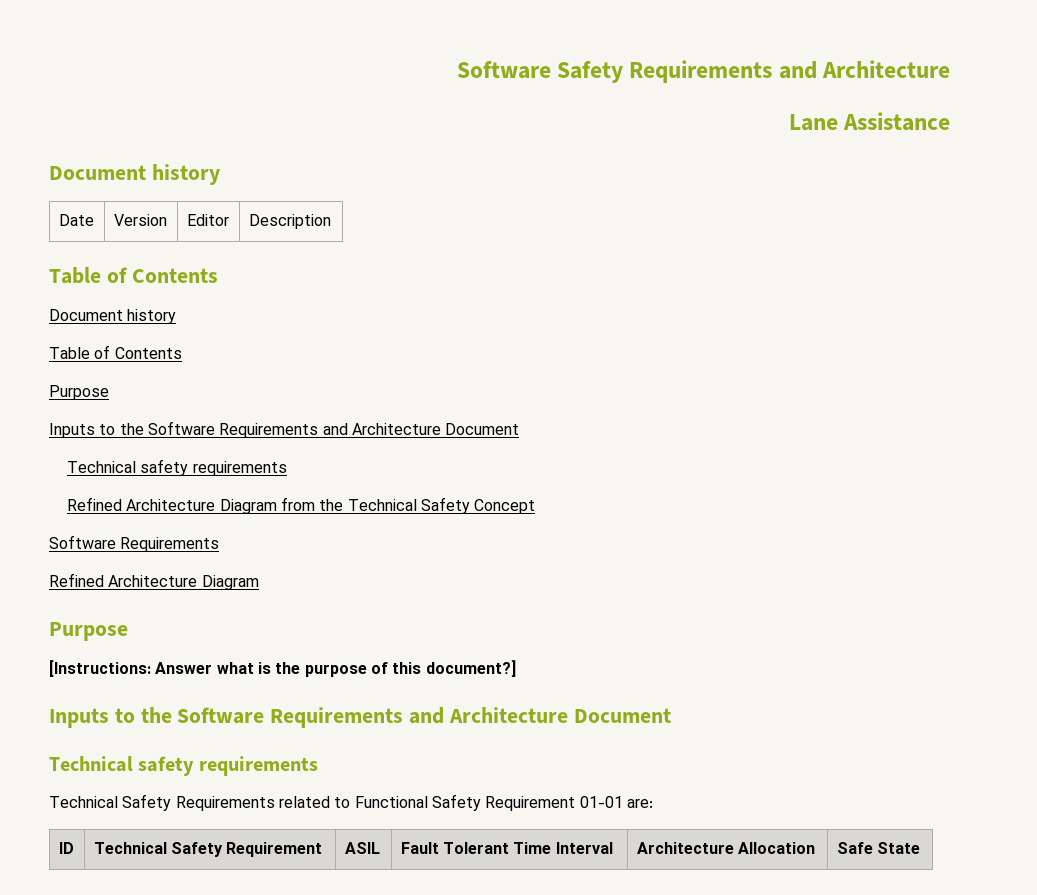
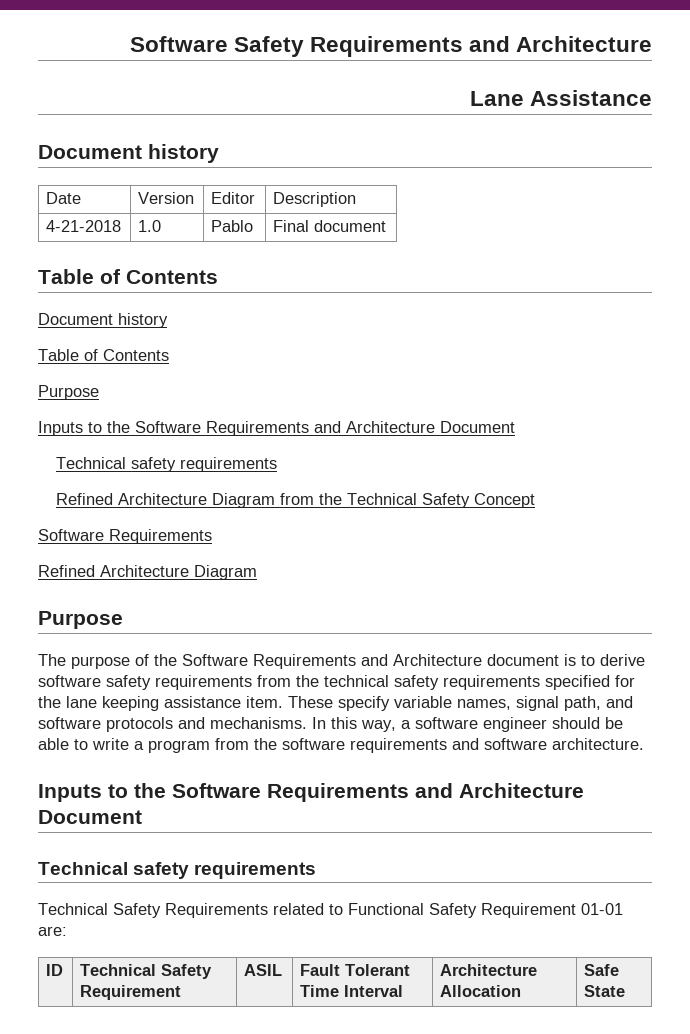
+ 4-21-2018 | 1.0 | Pablo | Final document
- [Instructions: Answer what is the purpose of this document?]
+ The purpose of the Software Requirements and Architecture document is to derive software safety requirements from the technical safety requirements specified for the lane keeping assistance item. These specify variable names, signal path, and software protocols and mechanisms. In this way, a software engineer should be able to write a program from the software requirements and software architecture.

